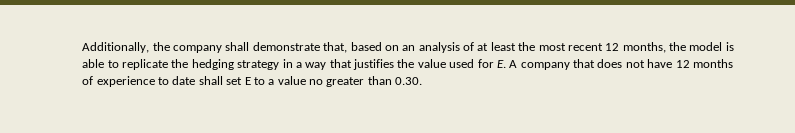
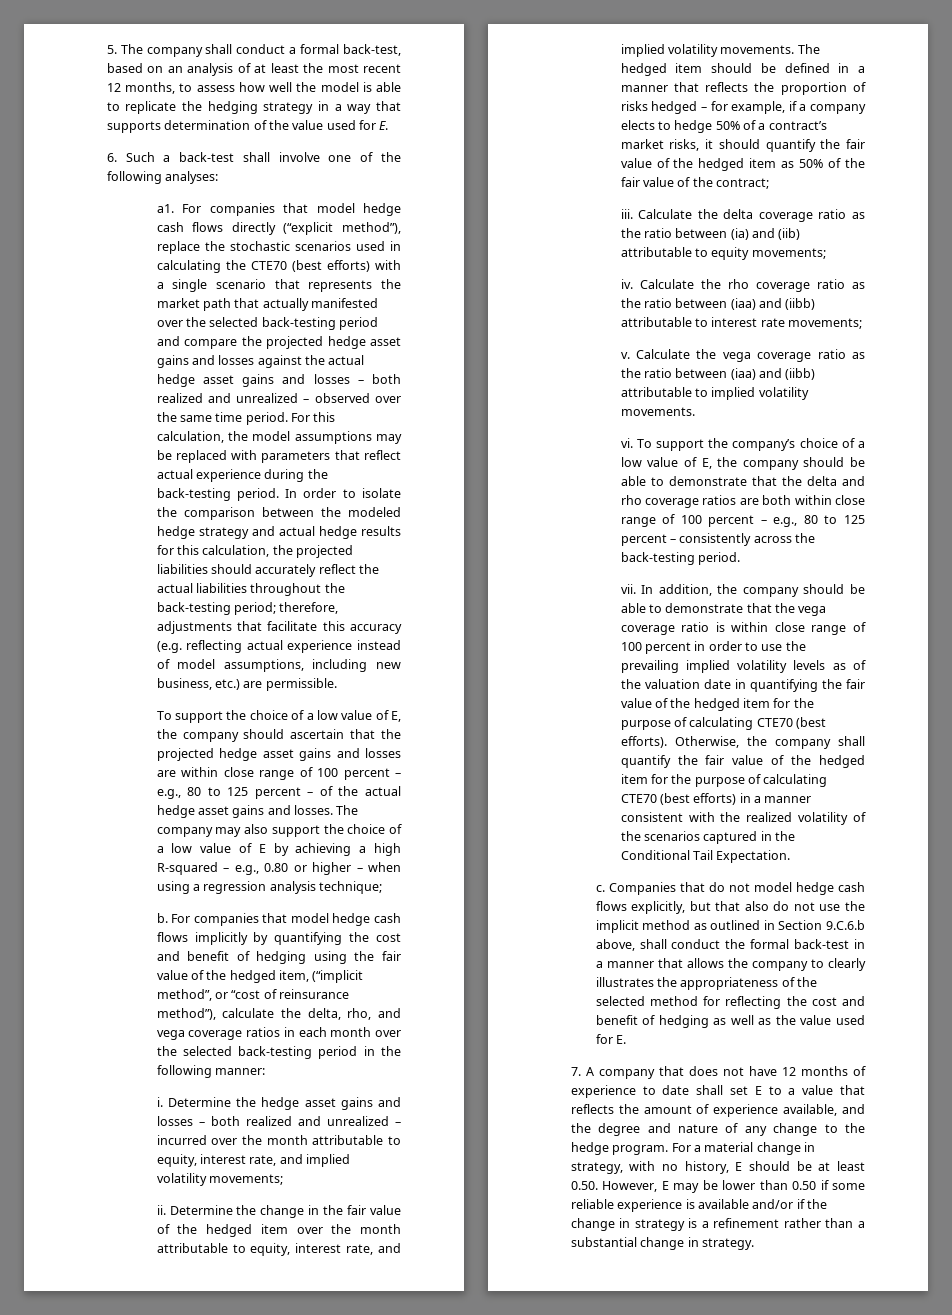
- Additionally, the company shall demonstrate that, based on an analysis of at least the most recent 12 months, the model is able to replicate the hedging strategy in a way that justifies the value used for E. A company that does not have 12 months of experience to date shall set E to a value no greater than 0.30.
+ 5. The company shall conduct a formal back-test, based on an analysis of at least the most recent 12 months, to assess how well the model is able to replicate the hedging strategy in a way that supports determination of the value used for E.
+ 6. Such a back-test shall involve one of the following analyses:
+ a1. For companies that model hedge cash flows directly (“explicit method”), replace the stochastic scenarios used in calculating the CTE70 (best efforts) with a single scenario that represents the market path that actually manifested over the selected back-testing period and compare the projected hedge asset gains and losses against the actual hedge asset gains and losses – both realized and unrealized – observed over the same time period. For this calculation, the model assumptions may be replaced with parameters that reflect actual experience during the back-testing period. In order to isolate the comparison between the modeled hedge strategy and actual hedge results for this calculation, the projected liabilities should accurately reflect the actual liabilities throughout the back-testing period; therefore, adjustments that facilitate this accuracy (e.g. reflecting actual experience instead of model assumptions, including new business, etc.) are permissible.
+ To support the choice of a low value of E, the company should ascertain that the projected hedge asset gains and losses are within close range of 100 percent – e.g., 80 to 125 percent – of the actual hedge asset gains and losses. The company may also support the choice of a low value of E by achieving a high R-squared – e.g., 0.80 or higher – when using a regression analysis technique;
+ b. For companies that model hedge cash flows implicitly by quantifying the cost and benefit of hedging using the fair value of the hedged item, (“implicit method”, or “cost of reinsurance method”), calculate the delta, rho, and vega coverage ratios in each month over the selected back-testing period in the following manner:
+ i. Determine the hedge asset gains and losses – both realized and unrealized – incurred over the month attributable to equity, interest rate, and implied volatility movements;
+ ii. Determine the change in the fair value of the hedged item over the month attributable to equity, interest rate, and implied volatility movements. The hedged item should be defined in a manner that reflects the proportion of risks hedged – for example, if a company elects to hedge 50% of a contract’s market risks, it should quantify the fair value of the hedged item as 50% of the fair value of the contract;
+ iii. Calculate the delta coverage ratio as the ratio between (ia) and (iib) attributable to equity movements;
+ iv. Calculate the rho coverage ratio as the ratio between (iaa) and (iibb) attributable to interest rate movements;
+ v. Calculate the vega coverage ratio as the ratio between (iaa) and (iibb) attributable to implied volatility movements.
+ vi. To support the company’s choice of a low value of E, the company should be able to demonstrate that the delta and rho coverage ratios are both within close range of 100 percent – e.g., 80 to 125 percent – consistently across the back-testing period.
+ vii. In addition, the company should be able to demonstrate that the vega coverage ratio is within close range of 100 percent in order to use the prevailing implied volatility levels as of the valuation date in quantifying the fair value of the hedged item for the purpose of calculating CTE70 (best efforts). Otherwise, the company shall quantify the fair value of the hedged item for the purpose of calculating CTE70 (best efforts) in a manner consistent with the realized volatility of the scenarios captured in the Conditional Tail Expectation.
+ c. Companies that do not model hedge cash flows explicitly, but that also do not use the implicit method as outlined in Section 9.C.6.b above, shall conduct the formal back-test in a manner that allows the company to clearly illustrates the appropriateness of the selected method for reflecting the cost and benefit of hedging as well as the value used for E.
+ 7. A company that does not have 12 months of experience to date shall set E to a value that reflects the amount of experience available, and the degree and nature of any change to the hedge program. For a material change in strategy, with no history, E should be at least 0.50. However, E may be lower than 0.50 if some reliable experience is available and/or if the change in strategy is a refinement rather than a substantial change in strategy.

